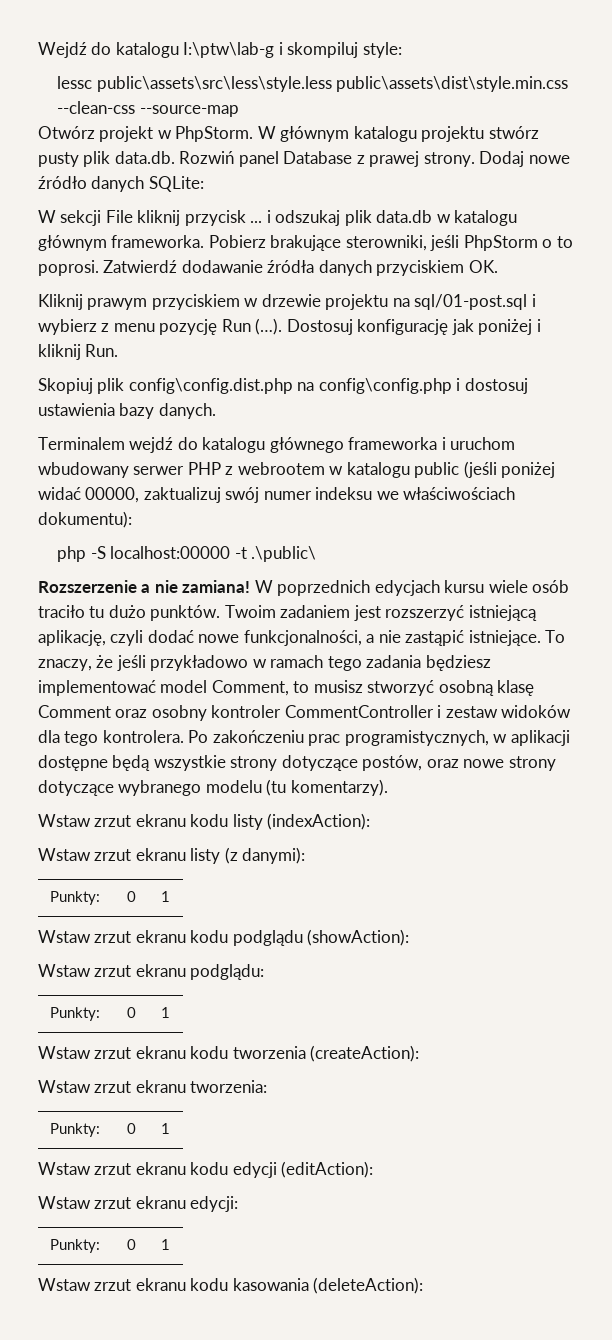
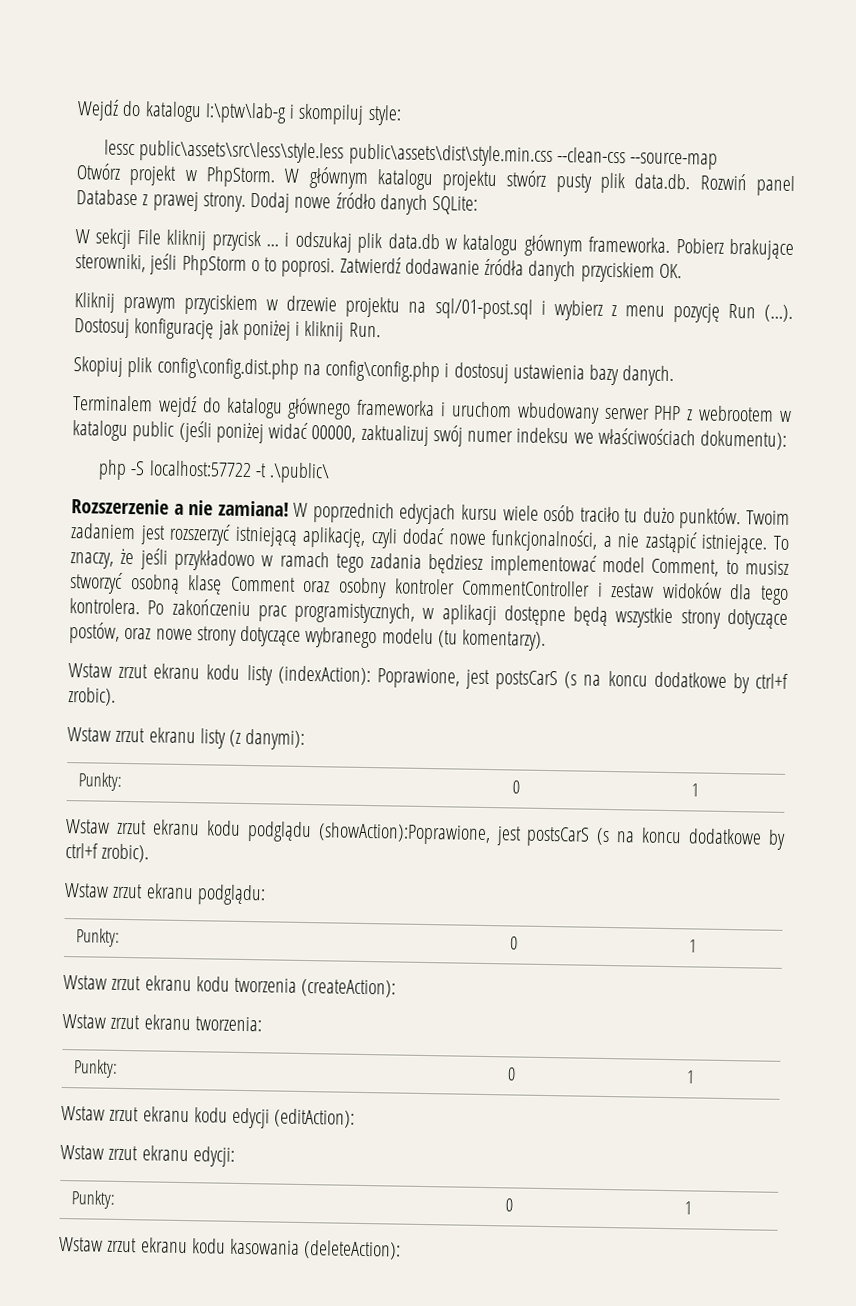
- php -S localhost:00000 -t .\public\
+ php -S localhost:57722 -t .\public\
- Wstaw zrzut ekranu kodu listy (indexAction):
+ Wstaw zrzut ekranu kodu listy (indexAction): Poprawione, jest postsCarS (s na koncu dodatkowe by ctrl+f zrobic).
- Wstaw zrzut ekranu kodu podglądu (showAction):
+ Wstaw zrzut ekranu kodu podglądu (showAction):Poprawione, jest postsCarS (s na koncu dodatkowe by ctrl+f zrobic).

